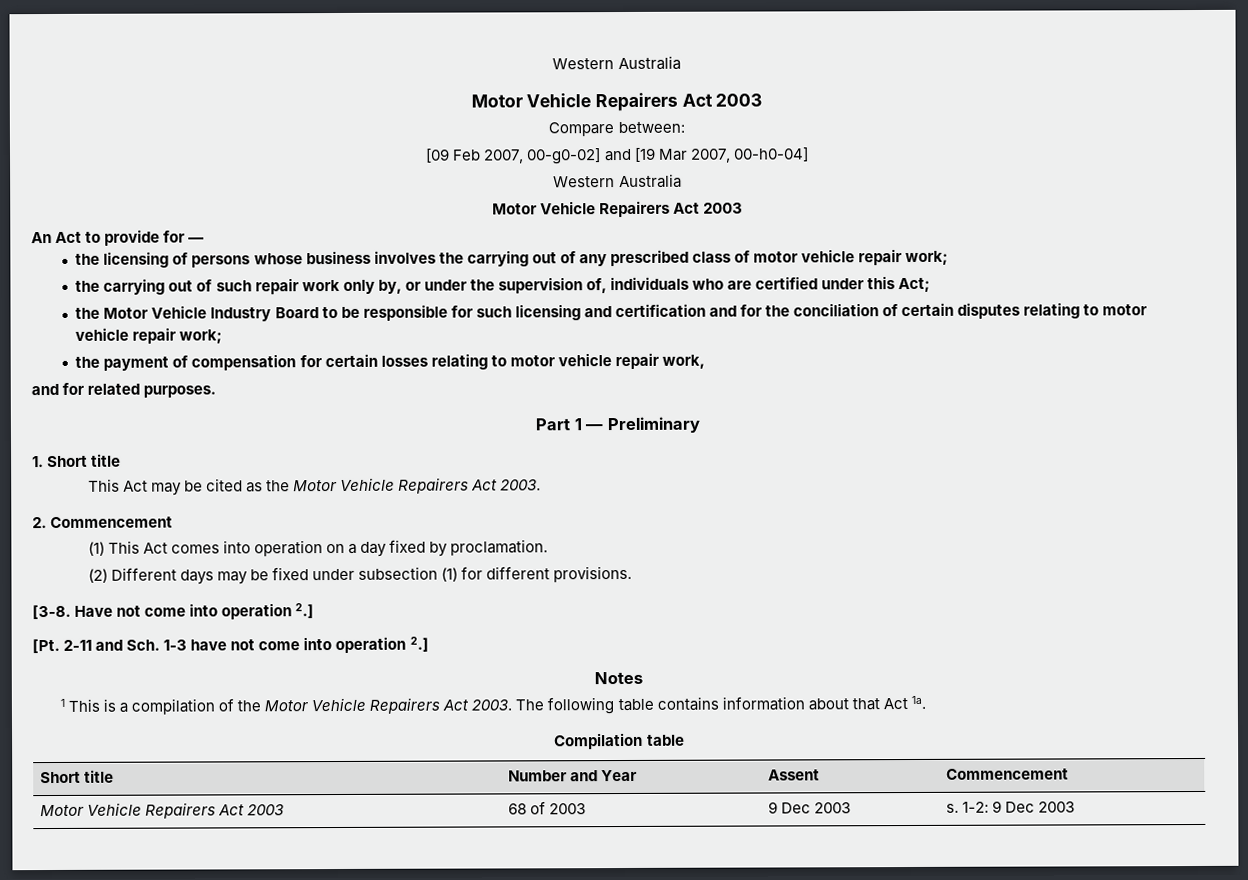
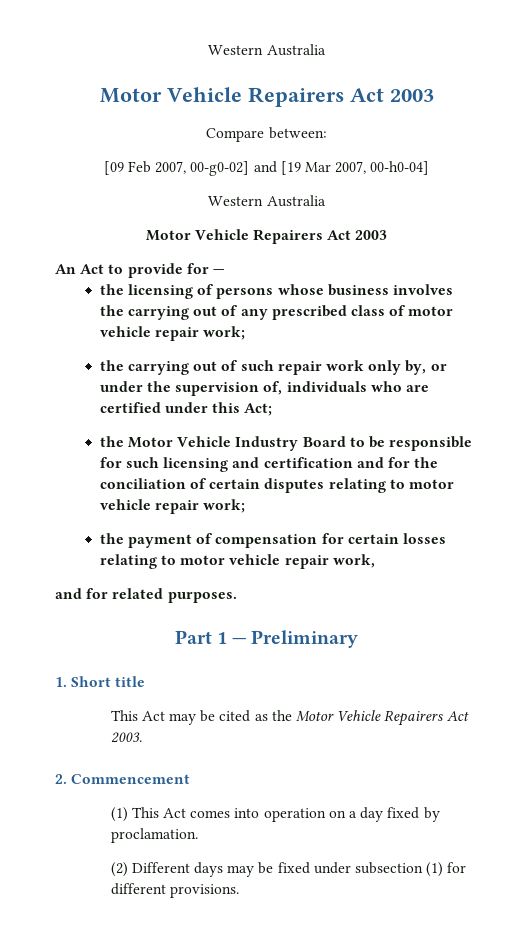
- [3-8. Have not come into operation 2.]
- [Pt. 2-11 and Sch. 1-3 have not come into operation 2.]
- Notes
- 1 This is a compilation of the Motor Vehicle Repairers Act 2003. The following table contains information about that Act 1a.
- Compilation table
- Short title | Number and Year | Assent | Commencement
- Motor Vehicle Repairers Act 2003 | 68 of 2003 | 9 Dec 2003 | s. 1-2: 9 Dec 2003

